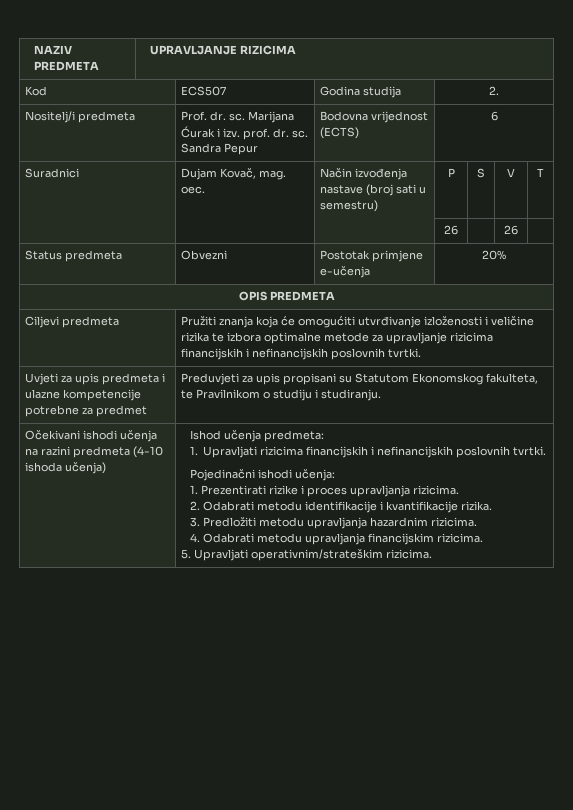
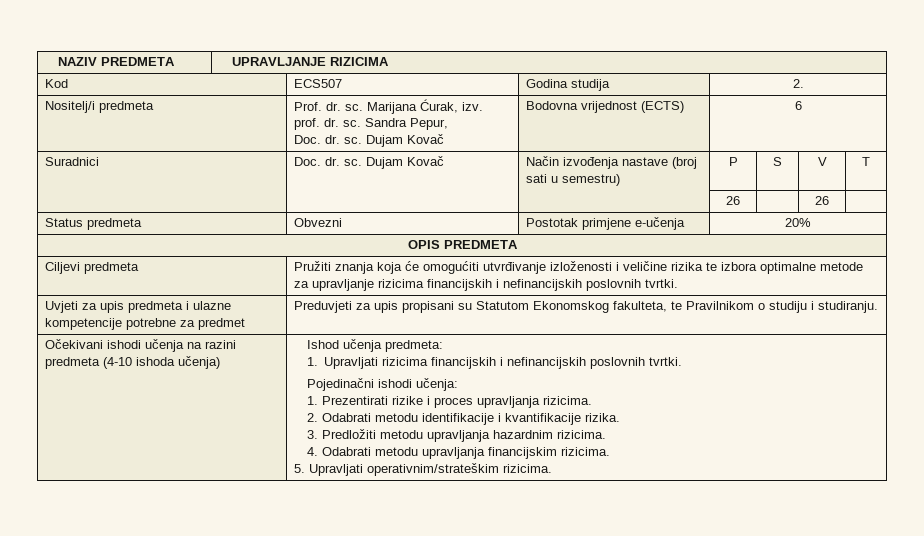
- Nositelj/i predmeta | Prof. dr. sc. Marijana Ćurak i izv. prof. dr. sc. Sandra Pepur | Bodovna vrijednost (ECTS) | 6
+ Nositelj/i predmeta | Prof. dr. sc. Marijana Ćurak, izv. prof. dr. sc. Sandra Pepur,
+ Doc. dr. sc. Dujam Kovač | Bodovna vrijednost (ECTS) | 6
- Suradnici | Dujam Kovač, mag. oec. | Način izvođenja nastave (broj sati u semestru) | P | S | V | T
+ Suradnici | Doc. dr. sc. Dujam Kovač | Način izvođenja nastave (broj sati u semestru) | P | S | V | T

